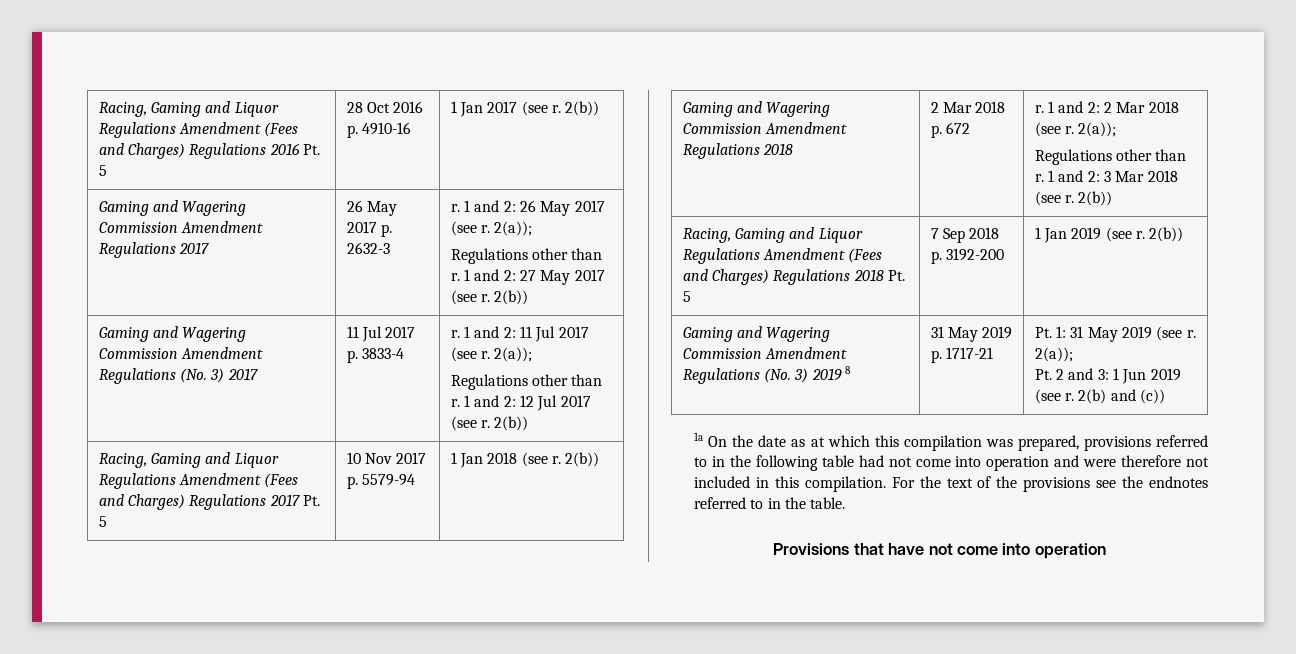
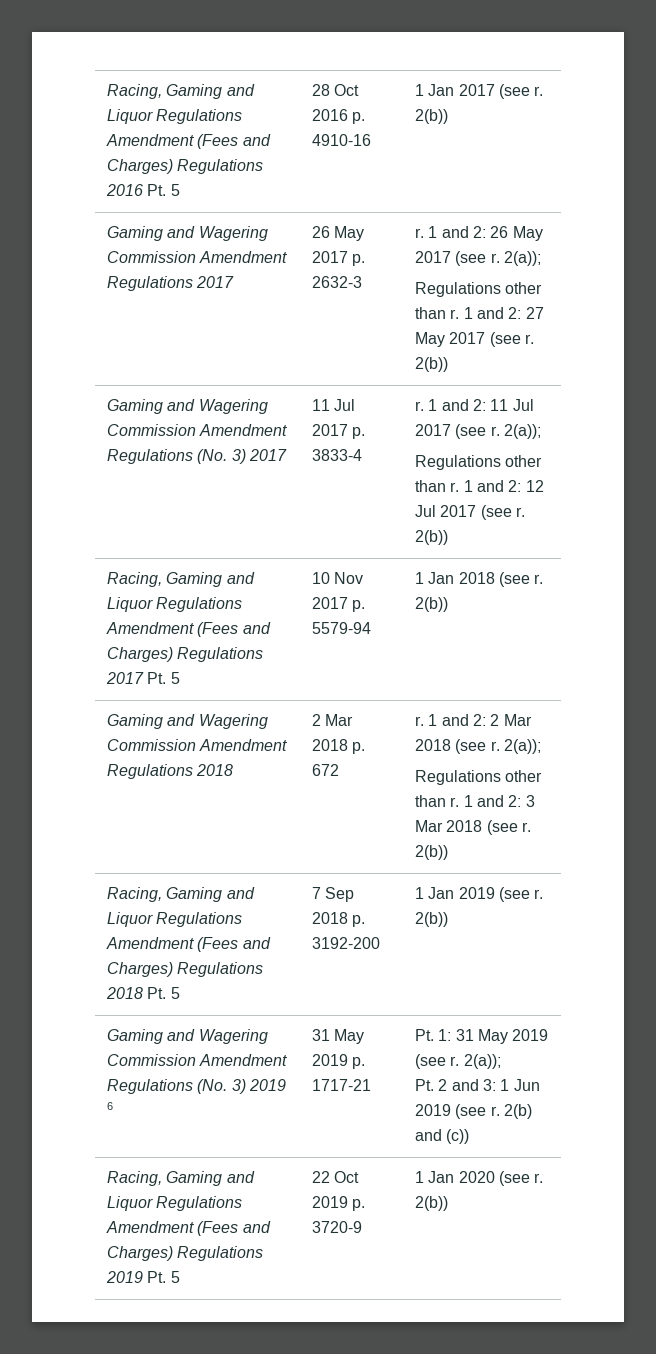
- Gaming and Wagering Commission Amendment Regulations (No. 3) 2019 8 | 31 May 2019 p. 1717-21 | Pt. 1: 31 May 2019 (see r. 2(a));
+ Gaming and Wagering Commission Amendment Regulations (No. 3) 2019 6 | 31 May 2019 p. 1717-21 | Pt. 1: 31 May 2019 (see r. 2(a));
- 1a On the date as at which this compilation was prepared, provisions referred to in the following table had not come into operation and were therefore not included in this compilation. For the text of the provisions see the endnotes referred to in the table.
- Provisions that have not come into operation
+ Racing, Gaming and Liquor Regulations Amendment (Fees and Charges) Regulations 2019 Pt. 5 | 22 Oct 2019 p. 3720-9 | 1 Jan 2020 (see r. 2(b))

